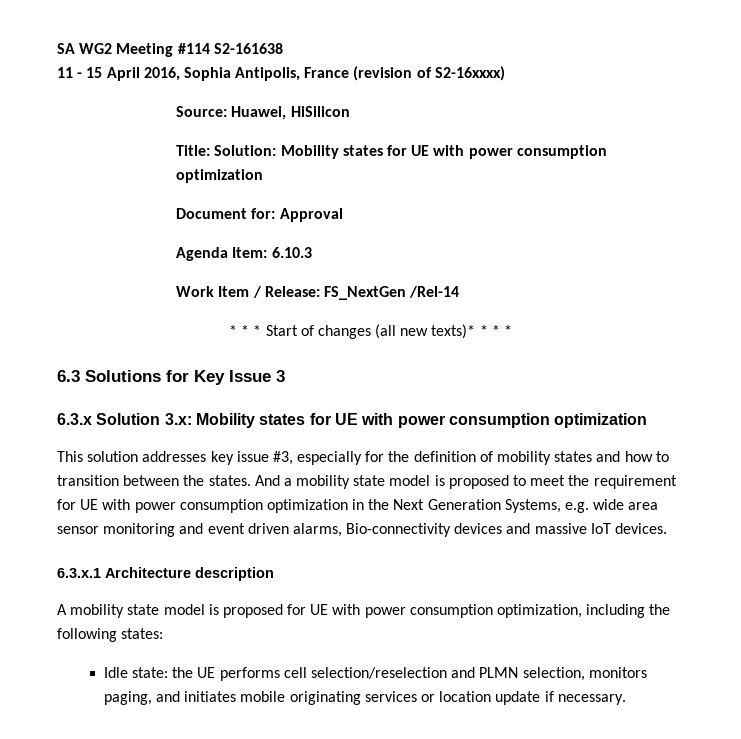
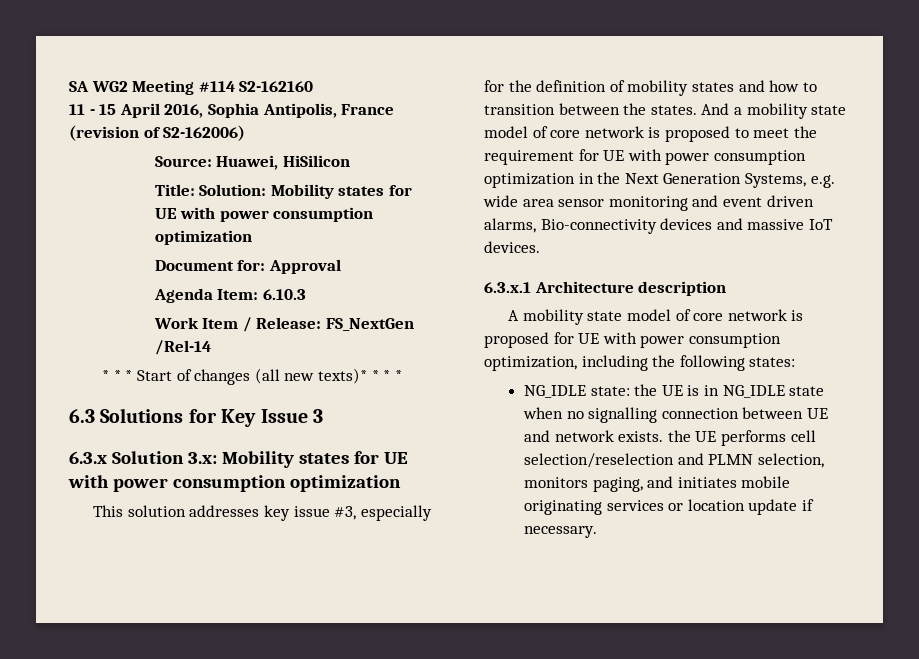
- SA WG2 Meeting #114 S2-161638
+ SA WG2 Meeting #114 S2-162160
- 11 - 15 April 2016, Sophia Antipolis, France (revision of S2-16xxxx)
+ 11 - 15 April 2016, Sophia Antipolis, France (revision of S2-162006)
- And a mobility state model is proposed to meet the requirement for UE with power consumption optimization in the Next Generation Systems, e.g. wide area sensor monitoring and event driven alarms, Bio-connectivity devices and massive IoT devices.
+ And a mobility state model of core network is proposed to meet the requirement for UE with power consumption optimization in the Next Generation Systems, e.g. wide area sensor monitoring and event driven alarms, Bio-connectivity devices and massive IoT devices.
- A mobility state model is proposed for UE with power consumption optimization, including the following states:
+ A mobility state model of core network is proposed for UE with power consumption optimization, including the following states:
- Idle state: the UE performs cell selection/reselection and PLMN selection, monitors paging, and initiates mobile originating services or location update if necessary.
+ NG_IDLE state: the UE is in NG_IDLE state when no signalling connection between UE and network exists. the UE performs cell selection/reselection and PLMN selection, monitors paging, and initiates mobile originating services or location update if necessary.

